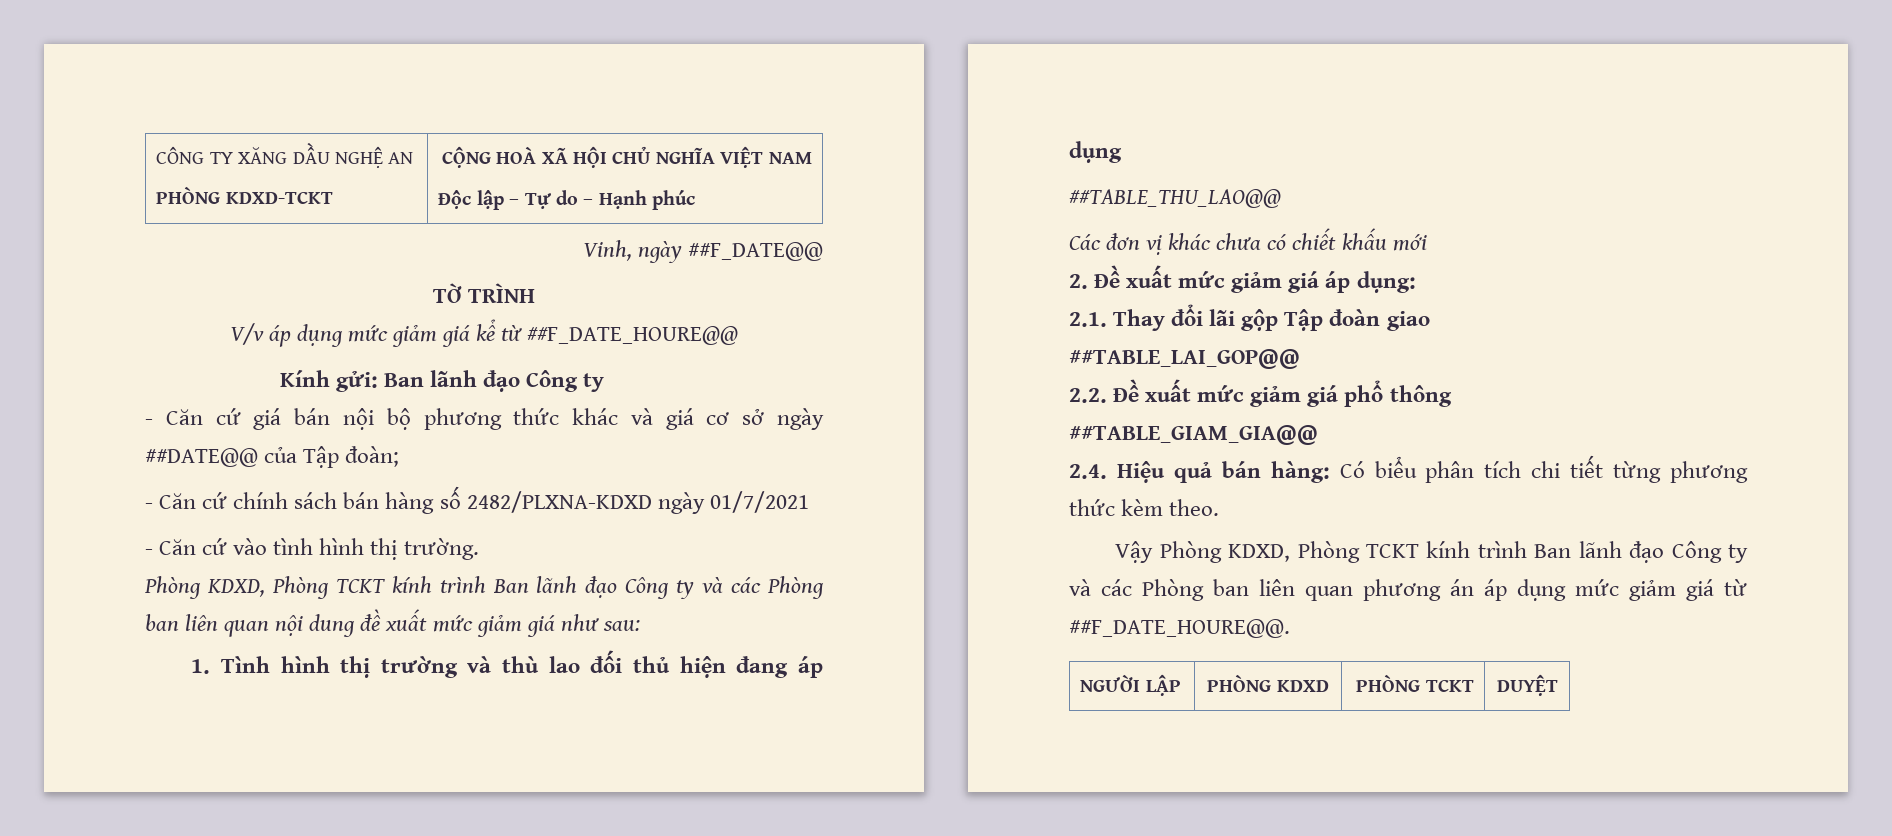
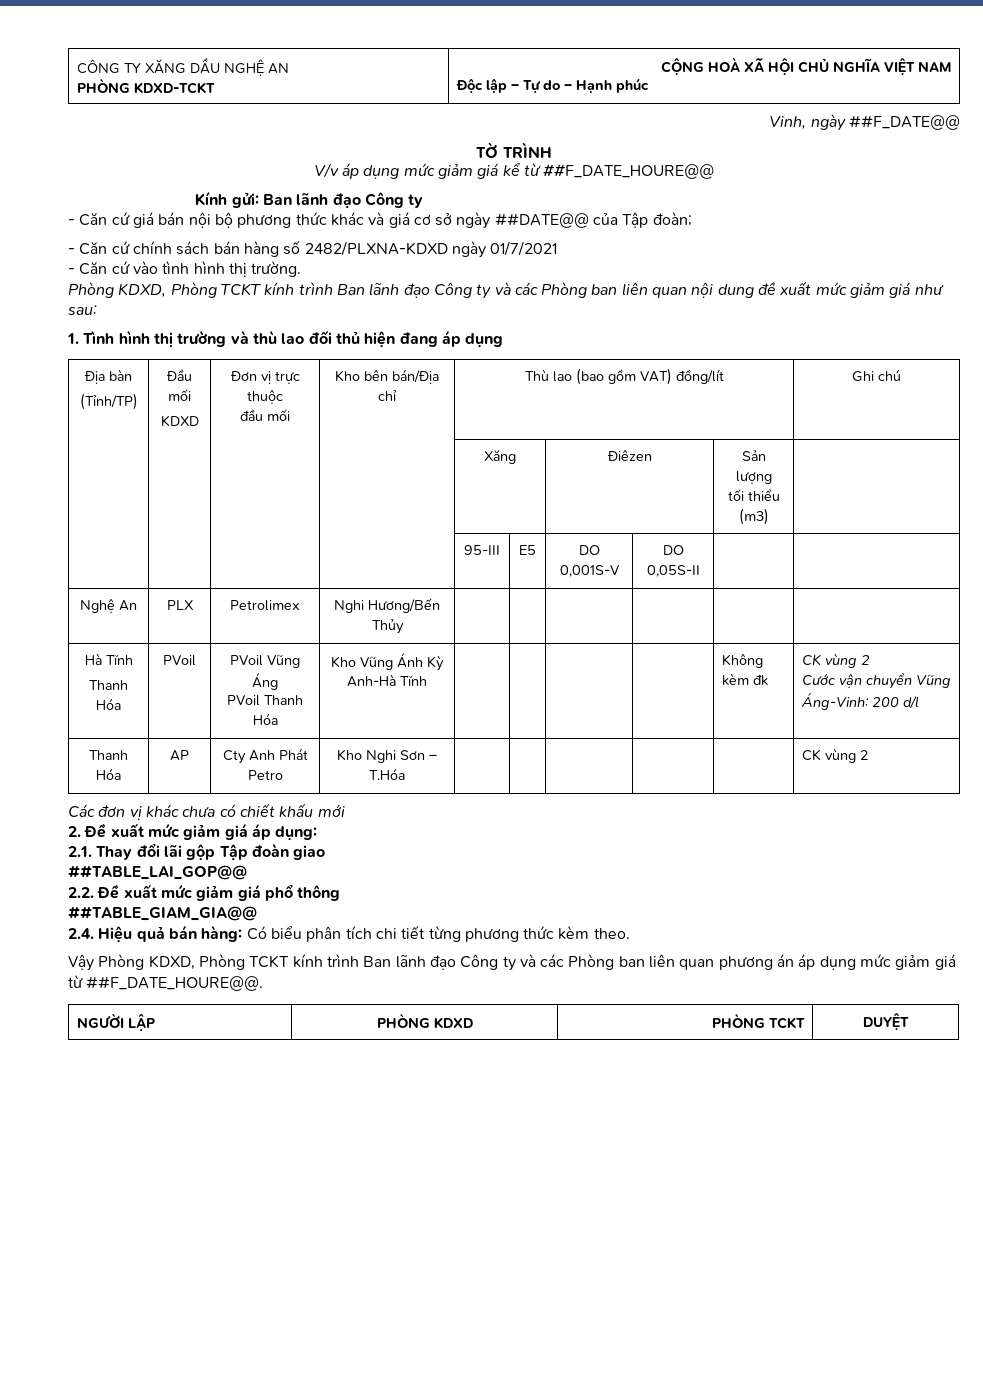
- ##TABLE_THU_LAO@@
+ Địa bàn
+ (Tỉnh/TP) | Đầu mối
+ KDXD | Đơn vị trực thuộc
+ đầu mối | Kho bên bán/Địa chỉ | Thù lao (bao gồm VAT) đồng/lít | Ghi chú
+ | | | | Xăng | Điêzen | Sản lượng
+ tối thiểu (m3) |
+ | | | | 95-III | E5 | DO 0,001S-V | DO 0,05S-II | |
+ Nghệ An | PLX | Petrolimex | Nghi Hương/Bến Thủy | | | | | |
+ Hà Tĩnh
+ Thanh Hóa | PVoil | PVoil Vũng Áng
+ PVoil Thanh Hóa | Kho Vũng Ánh Kỳ Anh-Hà Tĩnh | | | | | Không kèm đk | CK vùng 2
+ Cước vận chuyển Vũng Áng-Vinh: 200 d/l
+ Thanh Hóa | AP | Cty Anh Phát Petro | Kho Nghi Sơn – T.Hóa | | | | | | CK vùng 2

